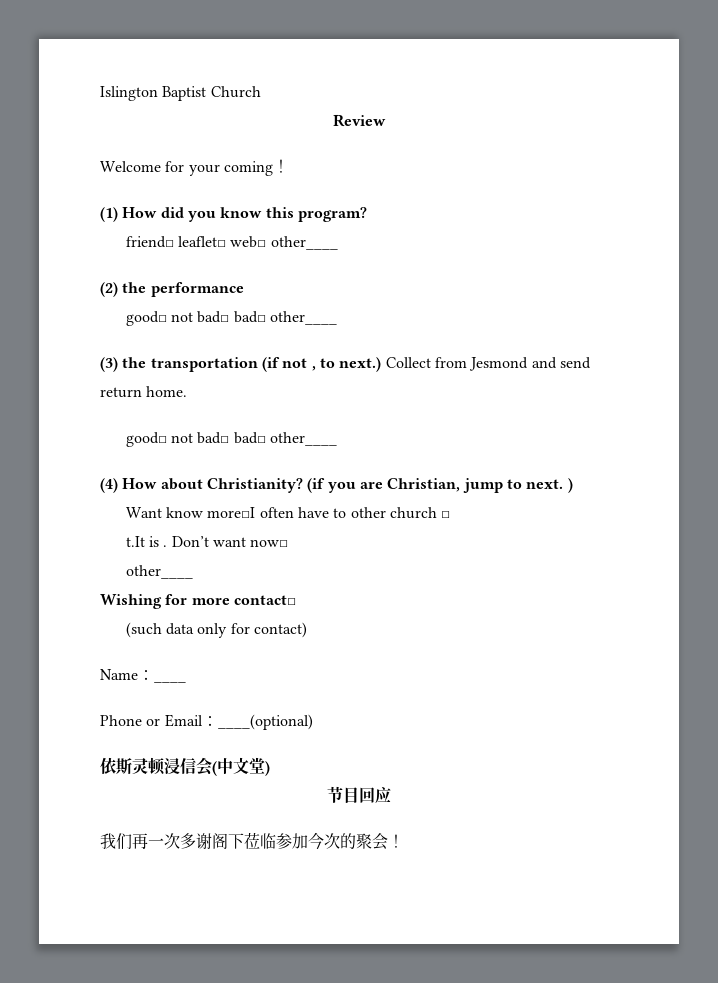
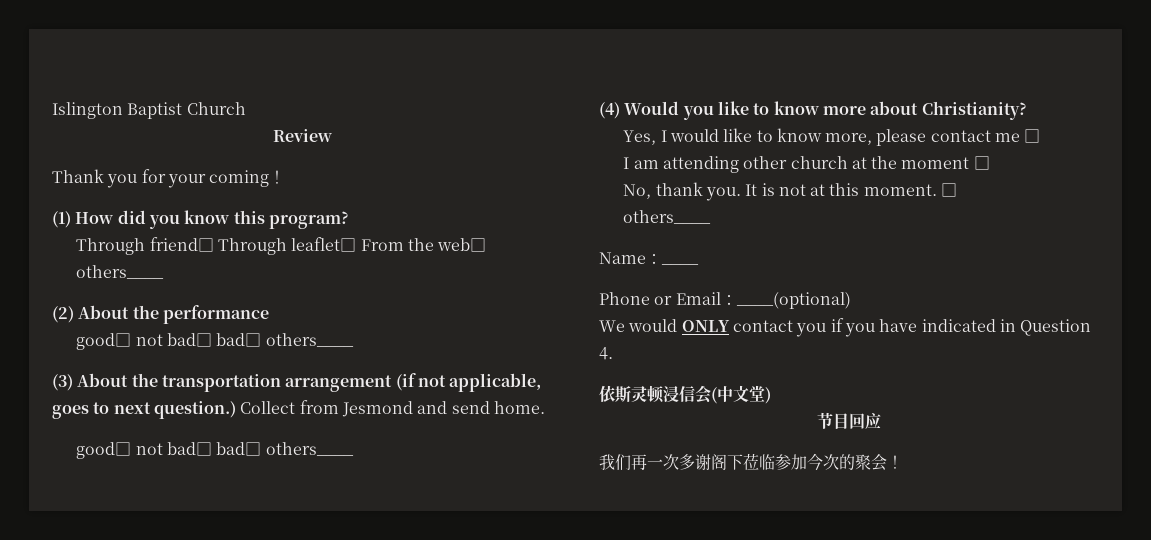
- Welcome for your coming！
+ Thank you for your coming！
- friend□ leaflet□ web□ other____
+ Through friend□ Through leaflet□ From the web□ others____
- (2) the performance
- good□ not bad□ bad□ other____
+ (2) About the performance
+ good□ not bad□ bad□ others____
- (3) the transportation (if not , to next.)
+ (3) About the transportation arrangement (if not applicable, goes to next question.)
- Collect from Jesmond and send return home.
- good□ not bad□ bad□ other____
+ Collect from Jesmond and send home.
+ good□ not bad□ bad□ others____
- (4) How about Christianity? (if you are Christian, jump to next. )
- Want know more□I often have to other church □
- t.It is . Don’t want now□
- other____
- Wishing for more contact□
- (such data only for contact)
+ (4) Would you like to know more about Christianity?
+ Yes, I would like to know more, please contact me □
+ I am attending other church at the moment □
+ No, thank you. It is not at this moment. □
+ others____
+ We would ONLY contact you if you have indicated in Question 4.

